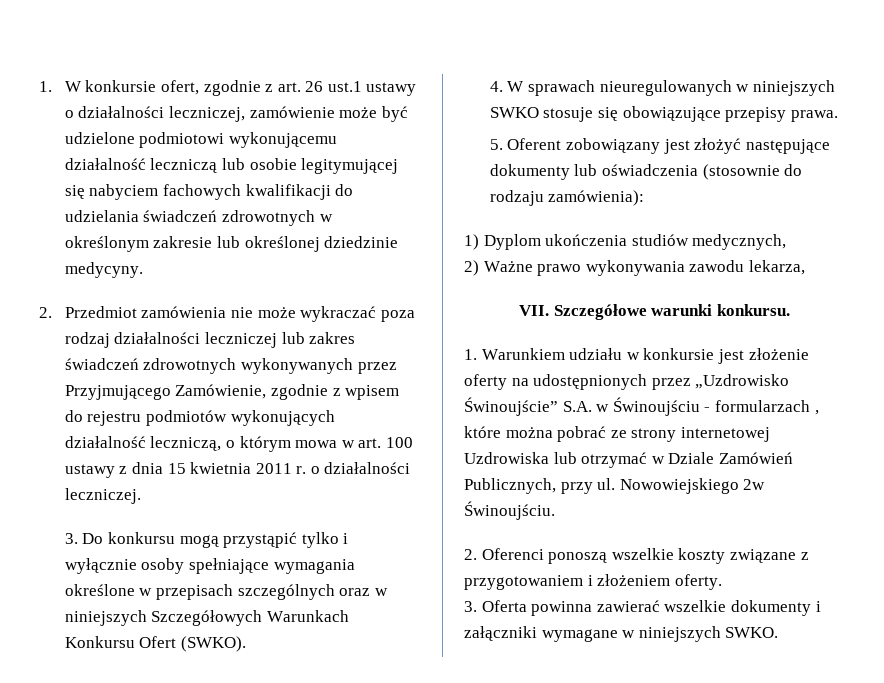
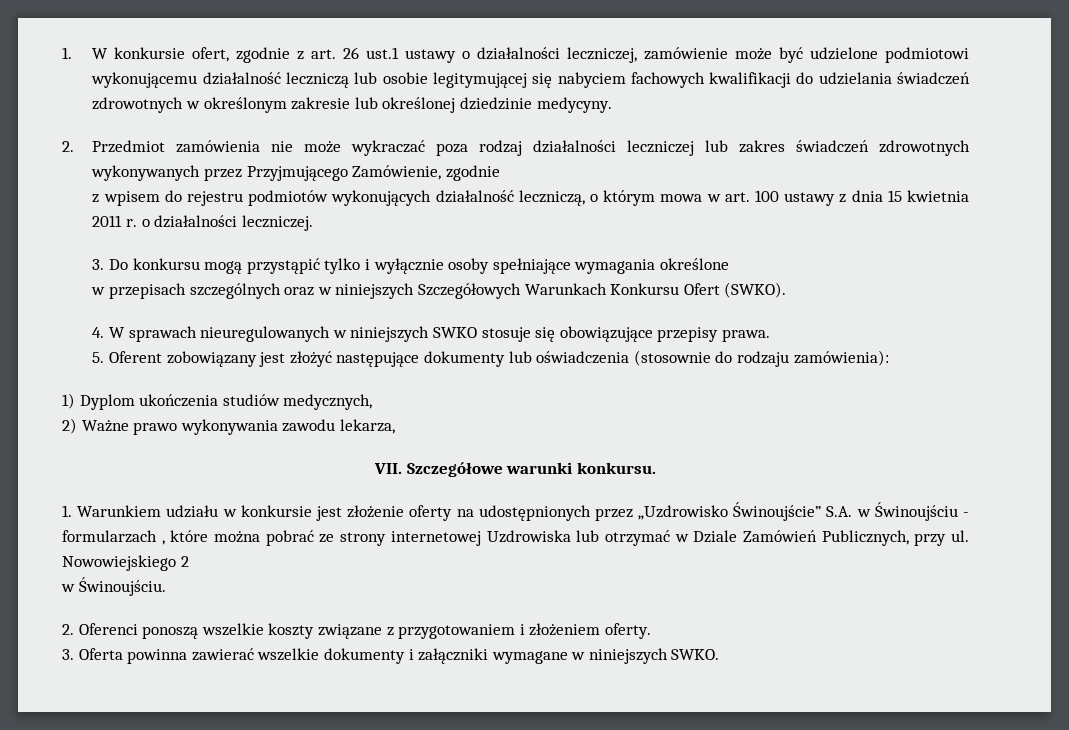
- 2. Przedmiot zamówienia nie może wykraczać poza rodzaj działalności leczniczej lub zakres świadczeń zdrowotnych wykonywanych przez Przyjmującego Zamówienie, zgodnie z wpisem do rejestru podmiotów wykonujących działalność leczniczą, o którym mowa w art. 100 ustawy z dnia 15 kwietnia 2011 r. o działalności leczniczej.
+ 2. Przedmiot zamówienia nie może wykraczać poza rodzaj działalności leczniczej lub zakres świadczeń zdrowotnych wykonywanych przez Przyjmującego Zamówienie, zgodnie
+ z wpisem do rejestru podmiotów wykonujących działalność leczniczą, o którym mowa w art. 100 ustawy z dnia 15 kwietnia 2011 r. o działalności leczniczej.
- 3. Do konkursu mogą przystąpić tylko i wyłącznie osoby spełniające wymagania określone w przepisach szczególnych oraz w niniejszych Szczegółowych Warunkach Konkursu Ofert (SWKO).
+ 3. Do konkursu mogą przystąpić tylko i wyłącznie osoby spełniające wymagania określone
+ w przepisach szczególnych oraz w niniejszych Szczegółowych Warunkach Konkursu Ofert (SWKO).
- Nowowiejskiego 2w Świnoujściu.
+ Nowowiejskiego 2
+ w Świnoujściu.

